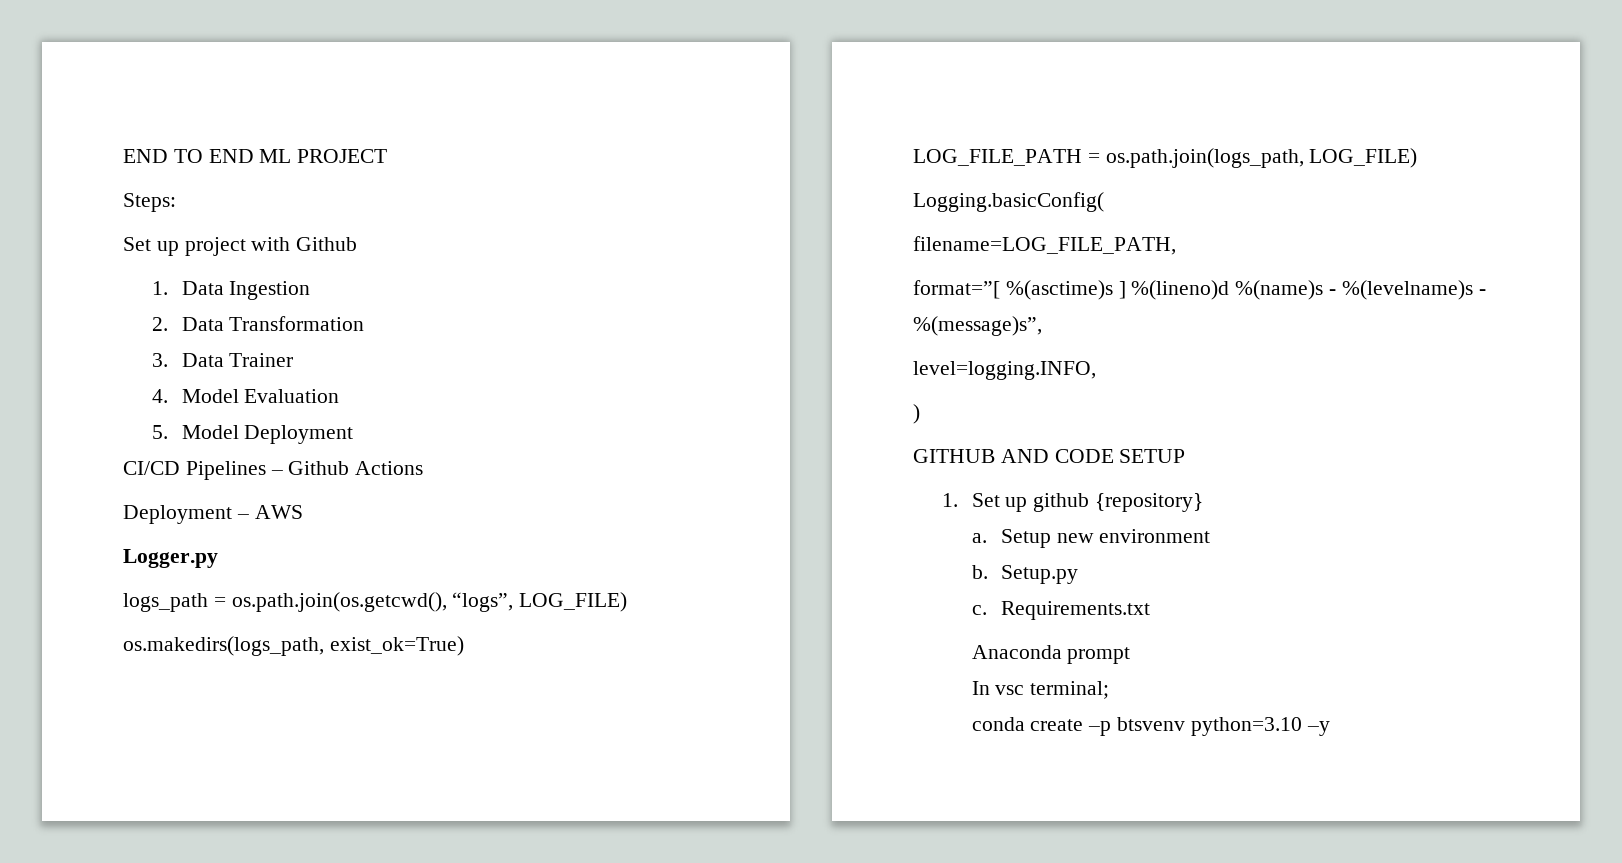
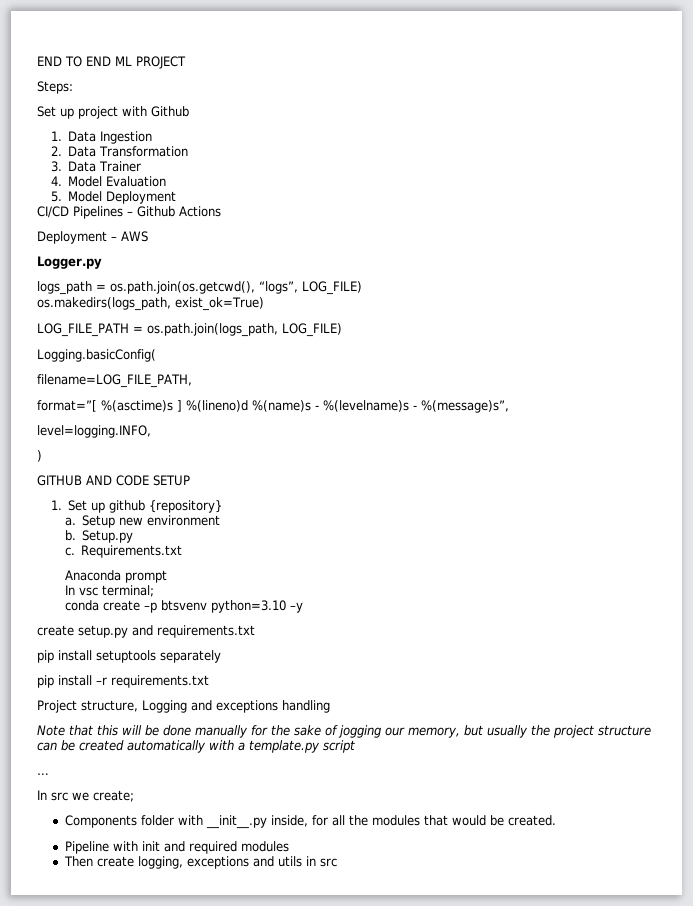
+ create setup.py and requirements.txt
+ pip install setuptools separately
+ pip install –r requirements.txt
+ Project structure, Logging and exceptions handling
+ Note that this will be done manually for the sake of jogging our memory, but usually the project structure can be created automatically with a template.py script
+ …
+ In src we create;
+ Components folder with __init__.py inside, for all the modules that would be created.
+ Pipeline with init and required modules
+ Then create logging, exceptions and utils in src

